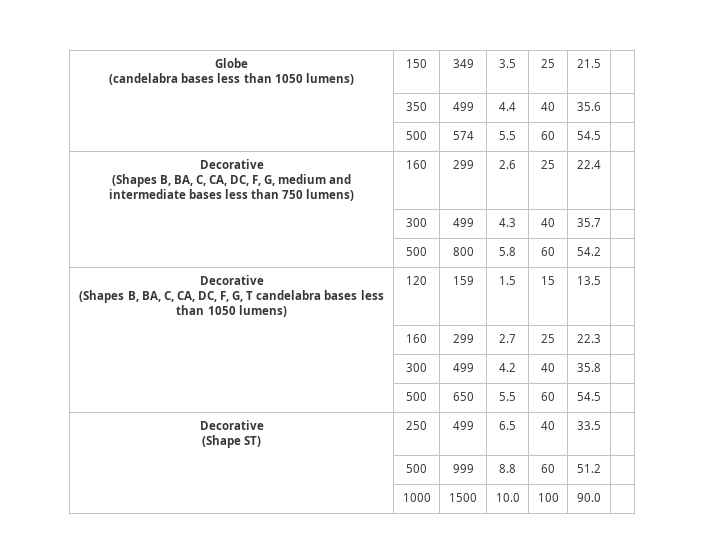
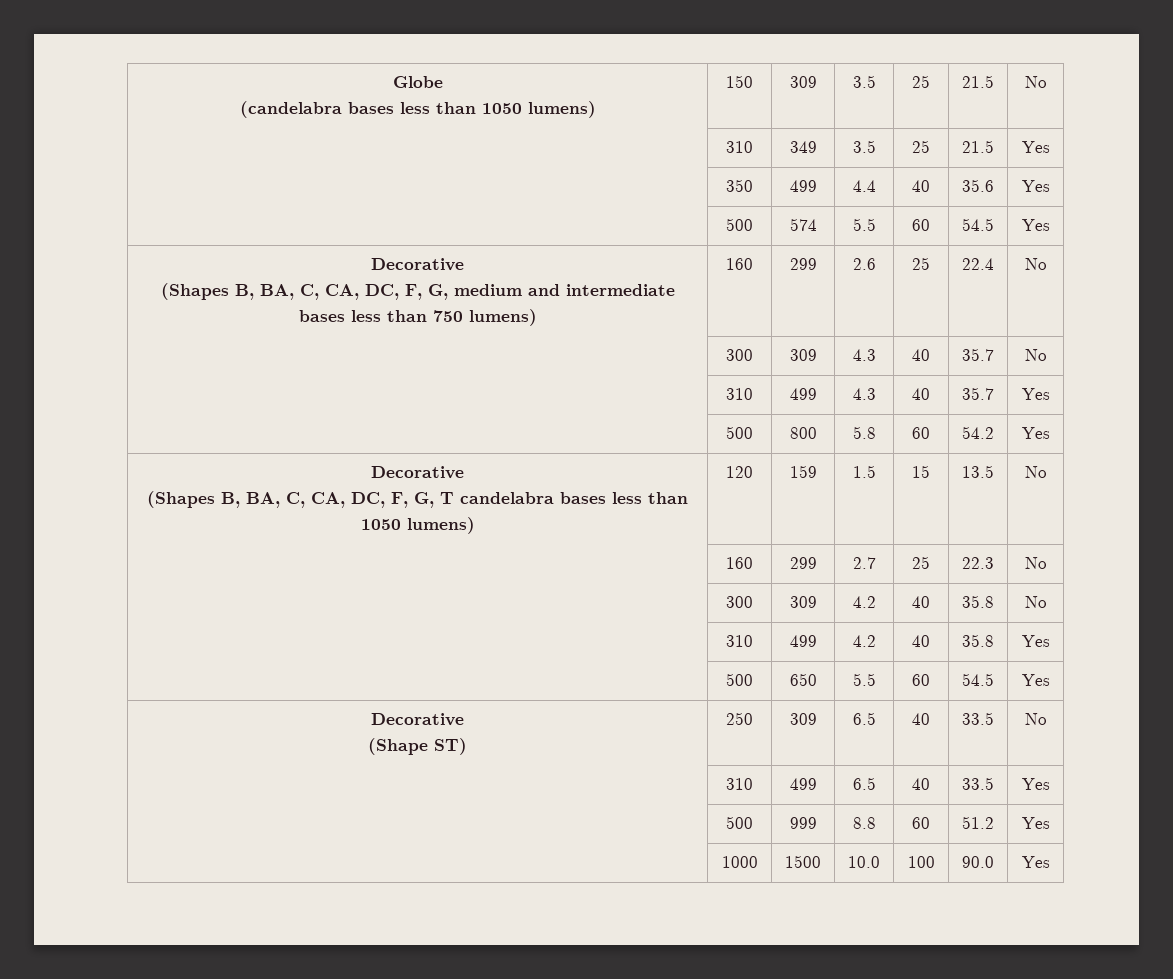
  Globe
- (candelabra bases less than 1050 lumens) | 150 | 349 | 3.5 | 25 | 21.5 |
+ (candelabra bases less than 1050 lumens) | 150 | 309 | 3.5 | 25 | 21.5 | No
+ | 310 | 349 | 3.5 | 25 | 21.5 | Yes
- | 350 | 499 | 4.4 | 40 | 35.6 |
+ | 350 | 499 | 4.4 | 40 | 35.6 | Yes
- | 500 | 574 | 5.5 | 60 | 54.5 |
+ | 500 | 574 | 5.5 | 60 | 54.5 | Yes
  Decorative
- (Shapes B, BA, C, CA, DC, F, G, medium and intermediate bases less than 750 lumens) | 160 | 299 | 2.6 | 25 | 22.4 |
- | 300 | 499 | 4.3 | 40 | 35.7 |
+ (Shapes B, BA, C, CA, DC, F, G, medium and intermediate bases less than 750 lumens) | 160 | 299 | 2.6 | 25 | 22.4 | No
+ | 300 | 309 | 4.3 | 40 | 35.7 | No
+ | 310 | 499 | 4.3 | 40 | 35.7 | Yes
- | 500 | 800 | 5.8 | 60 | 54.2 |
+ | 500 | 800 | 5.8 | 60 | 54.2 | Yes
  Decorative
- (Shapes B, BA, C, CA, DC, F, G, T candelabra bases less than 1050 lumens) | 120 | 159 | 1.5 | 15 | 13.5 |
+ (Shapes B, BA, C, CA, DC, F, G, T candelabra bases less than 1050 lumens) | 120 | 159 | 1.5 | 15 | 13.5 | No
- | 160 | 299 | 2.7 | 25 | 22.3 |
- | 300 | 499 | 4.2 | 40 | 35.8 |
+ | 160 | 299 | 2.7 | 25 | 22.3 | No
+ | 300 | 309 | 4.2 | 40 | 35.8 | No
+ | 310 | 499 | 4.2 | 40 | 35.8 | Yes
- | 500 | 650 | 5.5 | 60 | 54.5 |
+ | 500 | 650 | 5.5 | 60 | 54.5 | Yes
  Decorative
- (Shape ST) | 250 | 499 | 6.5 | 40 | 33.5 |
+ (Shape ST) | 250 | 309 | 6.5 | 40 | 33.5 | No
+ | 310 | 499 | 6.5 | 40 | 33.5 | Yes
- | 500 | 999 | 8.8 | 60 | 51.2 |
+ | 500 | 999 | 8.8 | 60 | 51.2 | Yes
- | 1000 | 1500 | 10.0 | 100 | 90.0 |
+ | 1000 | 1500 | 10.0 | 100 | 90.0 | Yes

